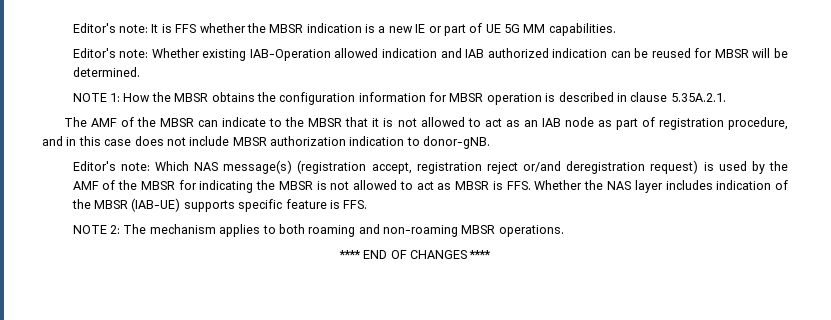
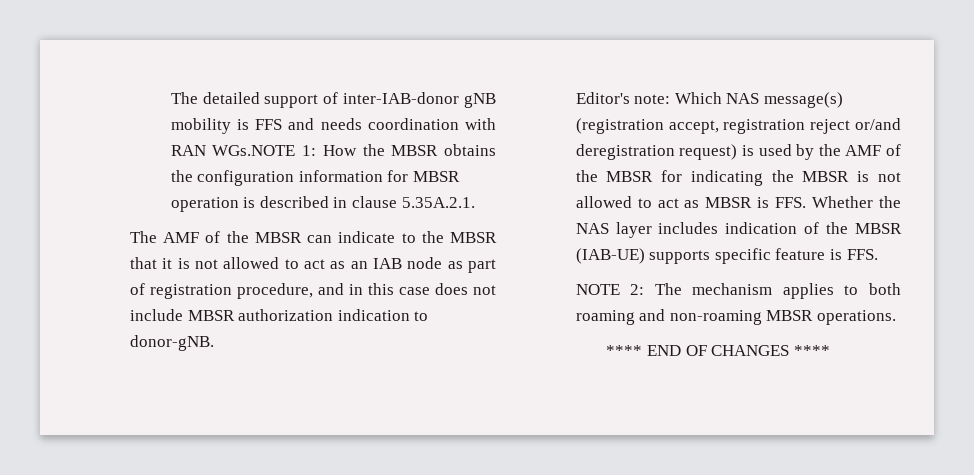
- Editor's note: It is FFS whether the MBSR indication is a new IE or part of UE 5G MM capabilities.
- Editor's note: Whether existing IAB-Operation allowed indication and IAB authorized indication can be reused for MBSR will be determined.
- NOTE 1: How the MBSR obtains the configuration information for MBSR operation is described in clause 5.35A.2.1.
+ The detailed support of inter-IAB-donor gNB mobility is FFS and needs coordination with RAN WGs.NOTE 1: How the MBSR obtains the configuration information for MBSR operation is described in clause 5.35A.2.1.

